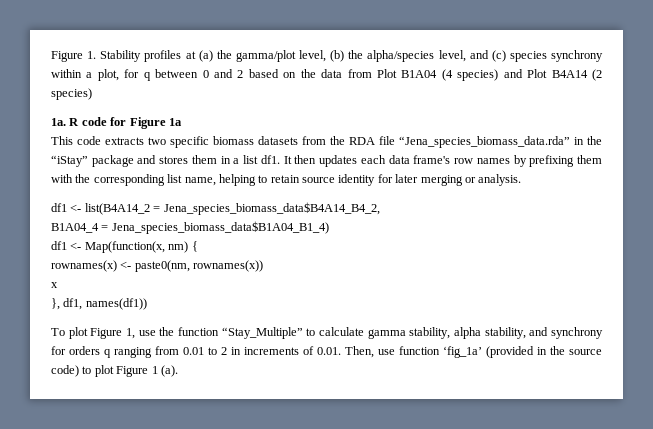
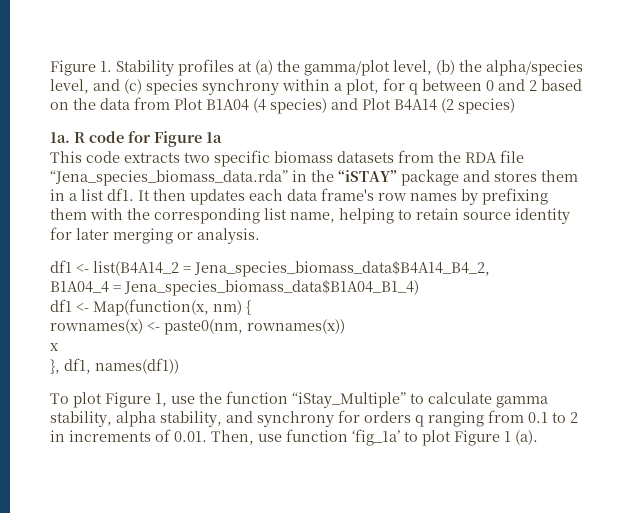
- This code extracts two specific biomass datasets from the RDA file “Jena_species_biomass_data.rda” in the “iStay” package and stores them in a list df1.
+ This code extracts two specific biomass datasets from the RDA file “Jena_species_biomass_data.rda” in the “iSTAY” package and stores them in a list df1.
- To plot Figure 1, use the function “Stay_Multiple” to calculate gamma stability, alpha stability, and synchrony for orders q ranging from 0.01 to 2 in increments of 0.01. Then, use function ‘fig_1a’ (provided in the source code) to plot Figure 1 (a).
+ To plot Figure 1, use the function “iStay_Multiple” to calculate gamma stability, alpha stability, and synchrony for orders q ranging from 0.1 to 2 in increments of 0.01. Then, use function ‘fig_1a’ to plot Figure 1 (a).

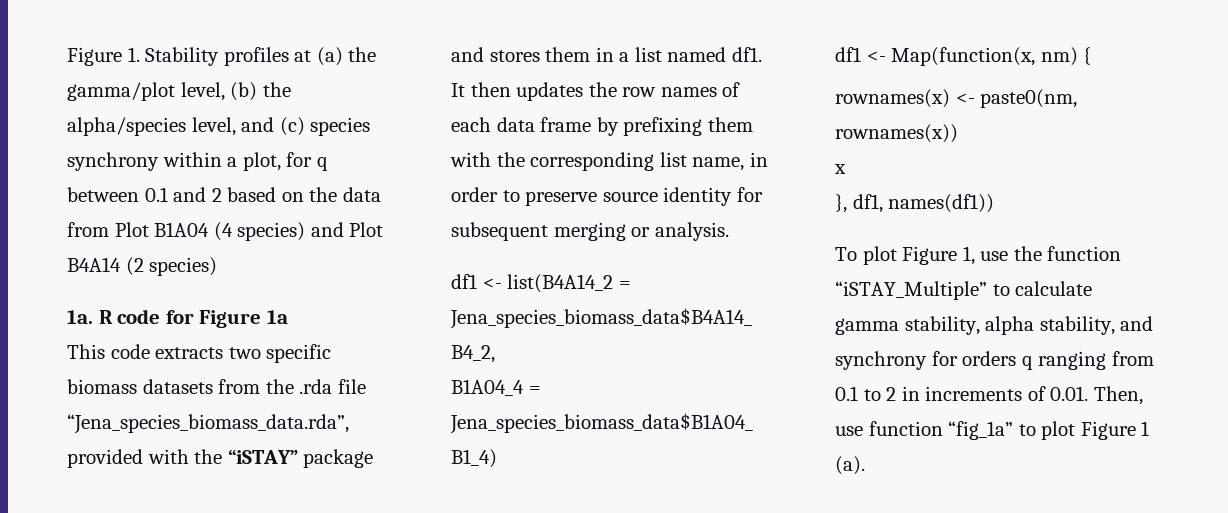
- Figure 1. Stability profiles at (a) the gamma/plot level, (b) the alpha/species level, and (c) species synchrony within a plot, for q between 0 and 2 based on the data from Plot B1A04 (4 species) and Plot B4A14 (2 species)
+ Figure 1. Stability profiles at (a) the gamma/plot level, (b) the alpha/species level, and (c) species synchrony within a plot, for q between 0.1 and 2 based on the data from Plot B1A04 (4 species) and Plot B4A14 (2 species)
- This code extracts two specific biomass datasets from the RDA file “Jena_species_biomass_data.rda” in the “iSTAY” package and stores them in a list df1.
+ This code extracts two specific biomass datasets from the .rda file “Jena_species_biomass_data.rda”, provided with the “iSTAY” package and stores them in a list named df1.
- It then updates each data frame's row names by prefixing them with the corresponding list name, helping to retain source identity for later merging or analysis.
+ It then updates the row names of each data frame by prefixing them with the corresponding list name, in order to preserve source identity for subsequent merging or analysis.
- To plot Figure 1, use the function “iStay_Multiple” to calculate gamma stability, alpha stability, and synchrony for orders q ranging from 0.1 to 2 in increments of 0.01. Then, use function ‘fig_1a’ to plot Figure 1 (a).
+ To plot Figure 1, use the function “iSTAY_Multiple” to calculate gamma stability, alpha stability, and synchrony for orders q ranging from 0.1 to 2 in increments of 0.01. Then, use function “fig_1a” to plot Figure 1 (a).

